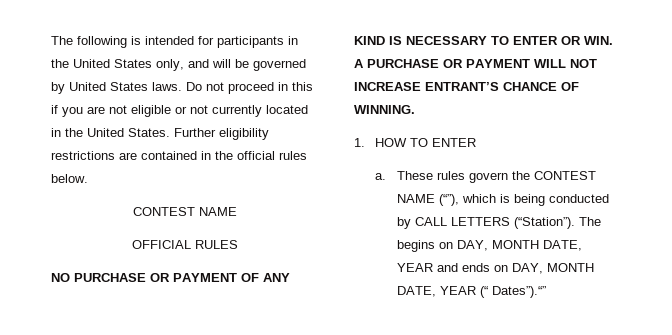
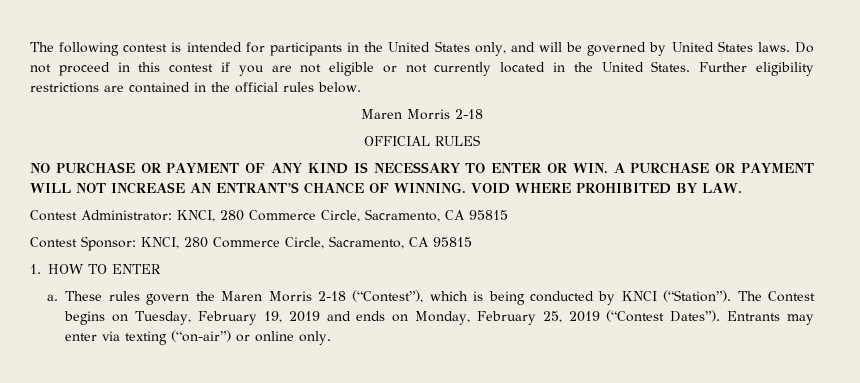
- The following is intended for participants in the United States only, and will be governed by United States laws.
+ The following contest is intended for participants in the United States only, and will be governed by United States laws.
- Do not proceed in this if you are not eligible or not currently located in the United States.
+ Do not proceed in this contest if you are not eligible or not currently located in the United States.
  Further eligibility restrictions are contained in the official rules below.
- CONTEST NAME
+ Maren Morris 2-18
- NO PURCHASE OR PAYMENT OF ANY KIND IS NECESSARY TO ENTER OR WIN. A PURCHASE OR PAYMENT WILL NOT INCREASE ENTRANT’S CHANCE OF WINNING.
+ NO PURCHASE OR PAYMENT OF ANY KIND IS NECESSARY TO ENTER OR WIN. A PURCHASE OR PAYMENT WILL NOT INCREASE AN ENTRANT’S CHANCE OF WINNING. VOID WHERE PROHIBITED BY LAW.
+ Contest Administrator: KNCI, 280 Commerce Circle, Sacramento, CA 95815
+ Contest Sponsor: KNCI, 280 Commerce Circle, Sacramento, CA 95815
- These rules govern the CONTEST NAME (“”), which is being conducted by CALL LETTERS (“Station”).
+ These rules govern the Maren Morris 2-18 (“Contest”), which is being conducted by KNCI (“Station”).
- The begins on DAY, MONTH DATE, YEAR and ends on DAY, MONTH DATE, YEAR (“ Dates”).“”
+ The Contest begins on Tuesday, February 19, 2019 and ends on Monday, February 25, 2019 (“Contest Dates”). Entrants may enter via texting (“on-air”) or online only.

